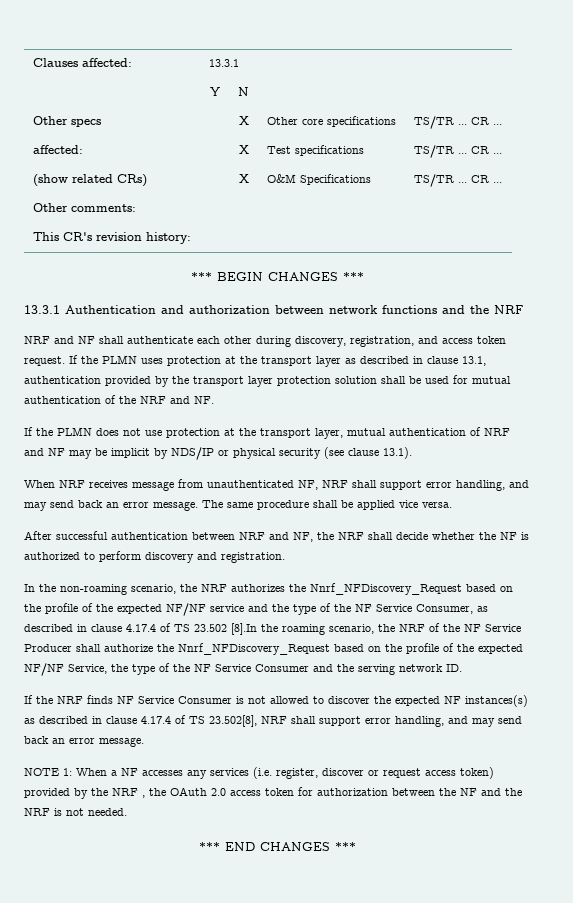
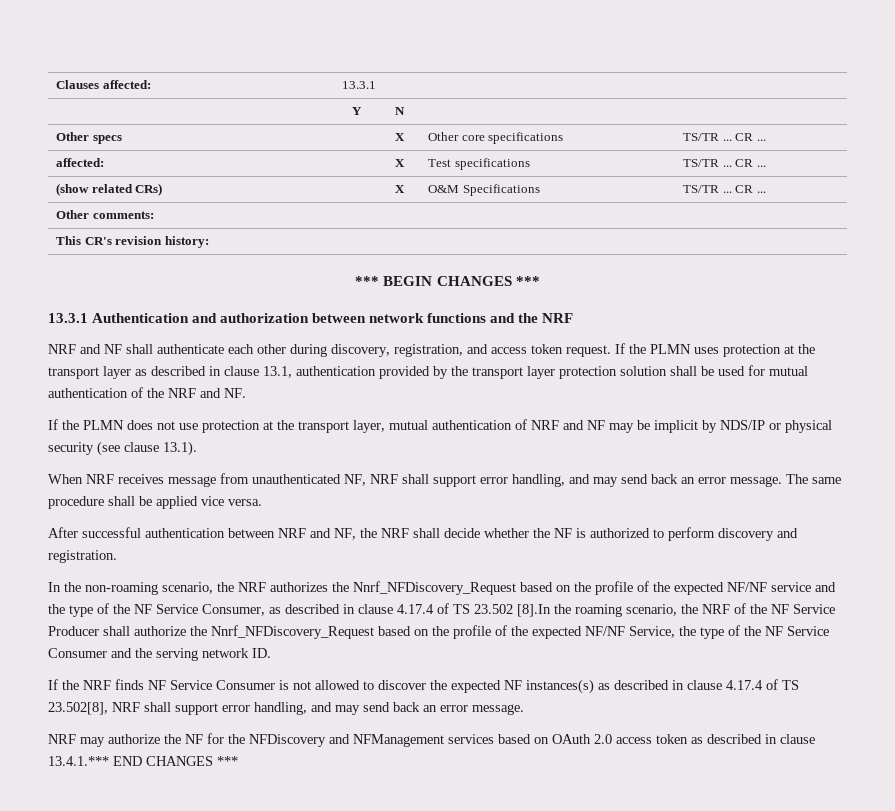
- NOTE 1: When a NF accesses any services (i.e. register, discover or request access token) provided by the NRF , the OAuth 2.0 access token for authorization between the NF and the NRF is not needed.
- *** END CHANGES ***
+ NRF may authorize the NF for the NFDiscovery and NFManagement services based on OAuth 2.0 access token as described in clause 13.4.1.*** END CHANGES ***

